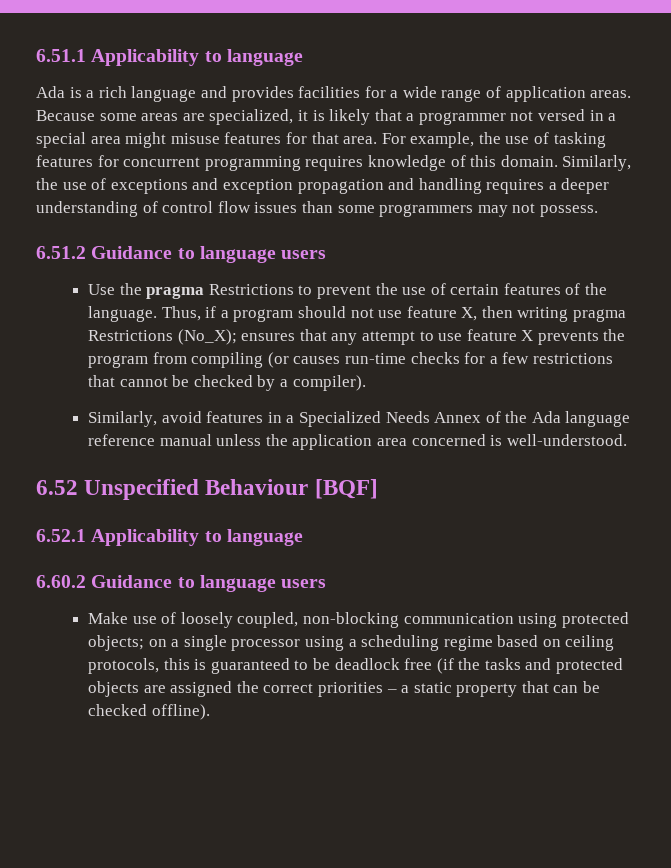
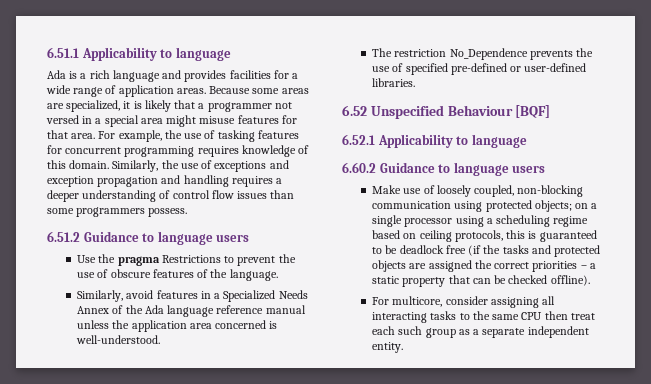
- Similarly, the use of exceptions and exception propagation and handling requires a deeper understanding of control flow issues than some programmers may not possess.
+ Similarly, the use of exceptions and exception propagation and handling requires a deeper understanding of control flow issues than some programmers possess.
- Use the pragma Restrictions to prevent the use of certain features of the language. Thus, if a program should not use feature X, then writing pragma Restrictions (No_X); ensures that any attempt to use feature X prevents the program from compiling (or causes run-time checks for a few restrictions that cannot be checked by a compiler).
+ Use the pragma Restrictions to prevent the use of obscure features of the language.
+ The restriction No_Dependence prevents the use of specified pre-defined or user-defined libraries.
+ For multicore, consider assigning all interacting tasks to the same CPU then treat each such group as a separate independent entity.

